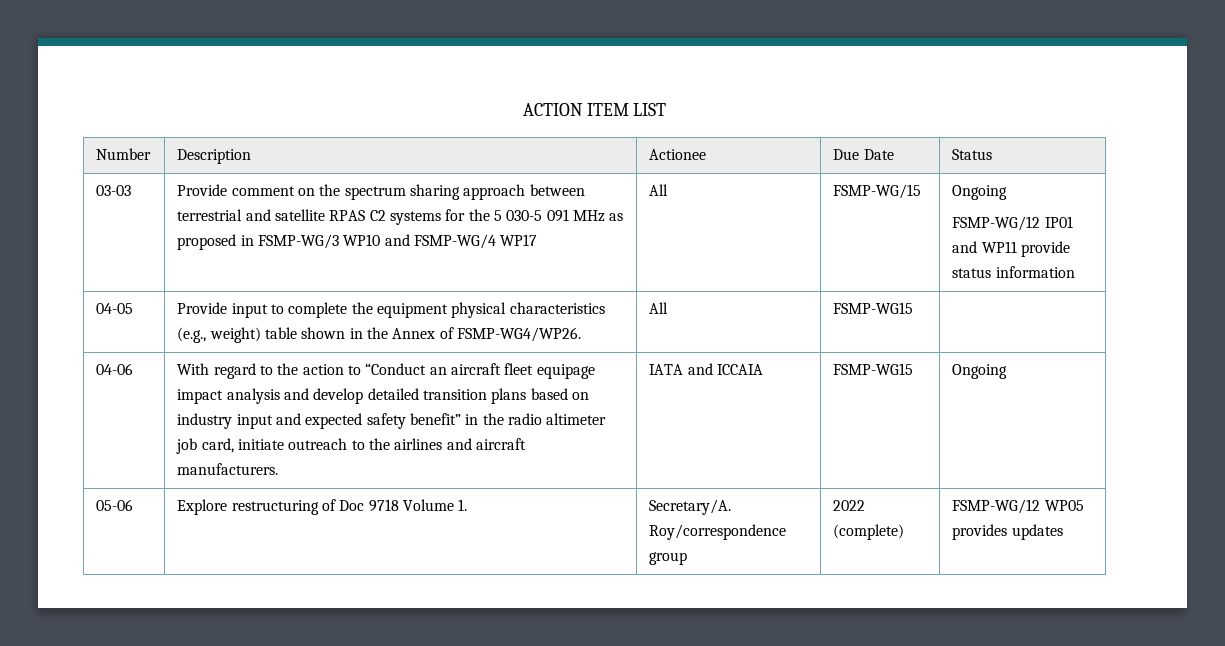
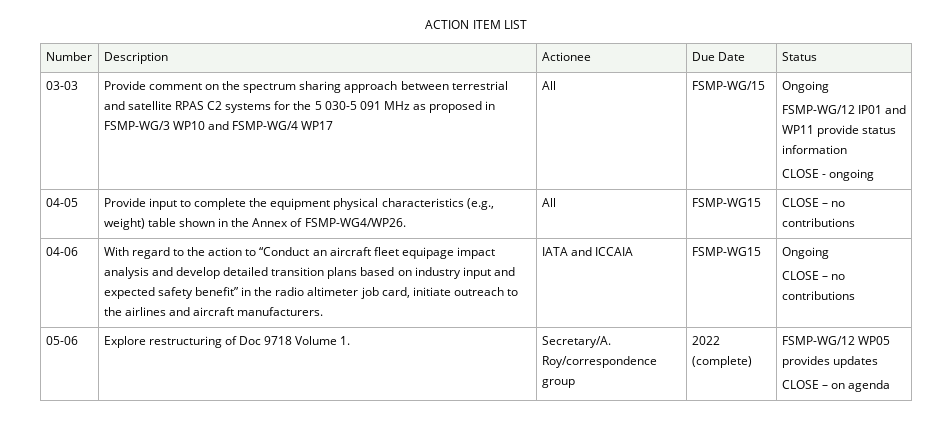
+ CLOSE - ongoing
- 04-05 | Provide input to complete the equipment physical characteristics (e.g., weight) table shown in the Annex of FSMP-WG4/WP26. | All | FSMP-WG15 |
+ 04-05 | Provide input to complete the equipment physical characteristics (e.g., weight) table shown in the Annex of FSMP-WG4/WP26. | All | FSMP-WG15 | CLOSE – no contributions
  FSMP-WG15 | Ongoing
+ CLOSE – no contributions
  05-06 | Explore restructuring of Doc 9718 Volume 1. | Secretary/A. Roy/correspondence group | 2022 (complete) | FSMP-WG/12 WP05 provides updates
+ CLOSE – on agenda

